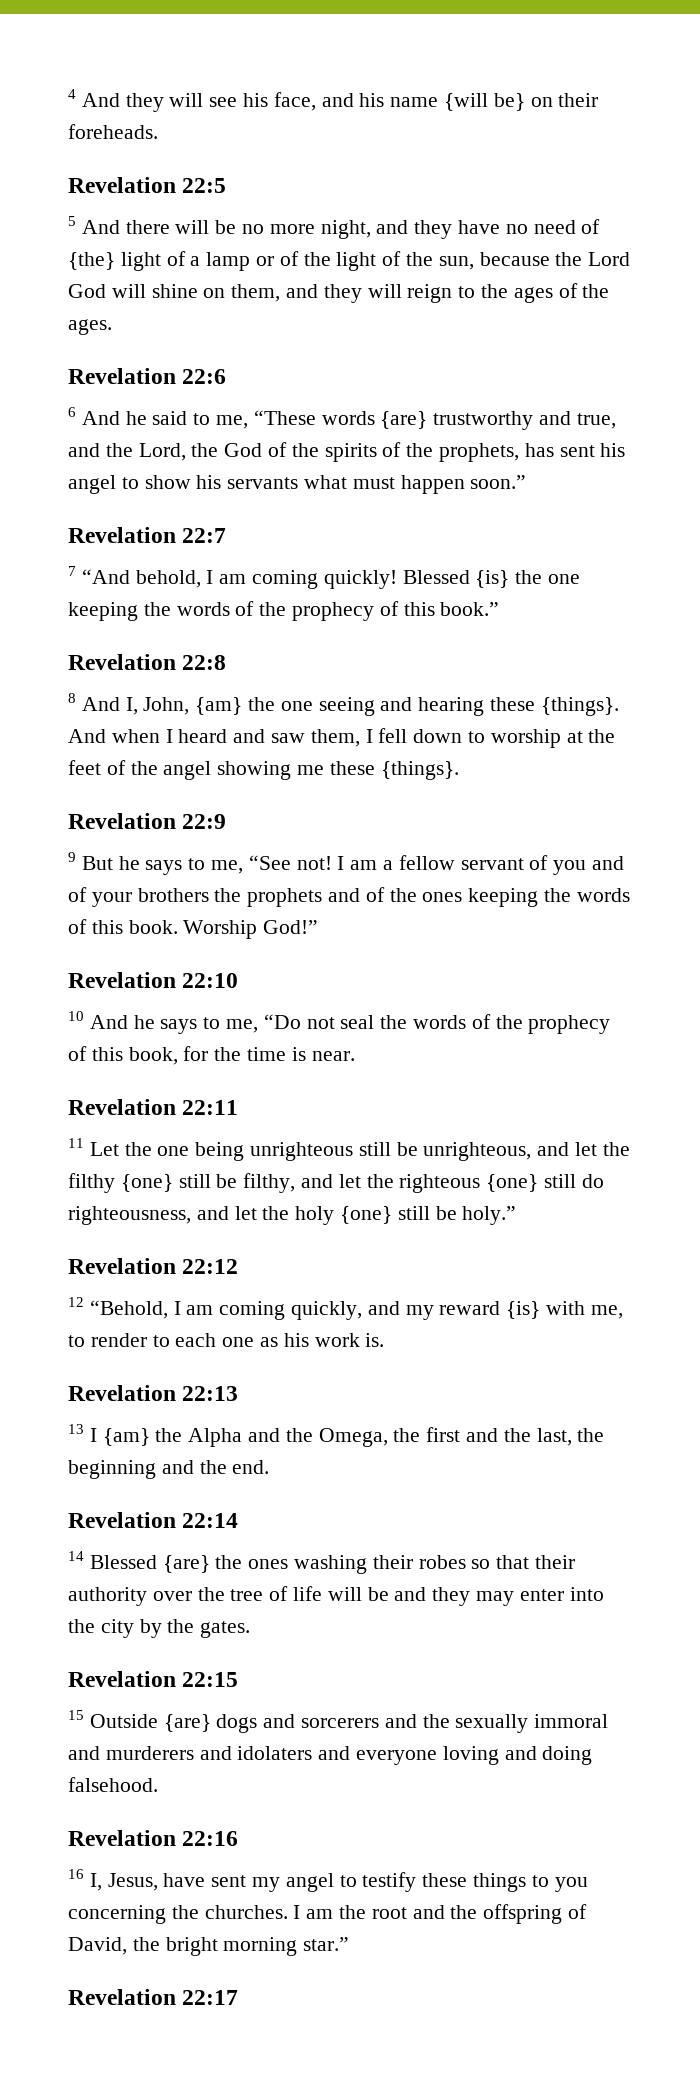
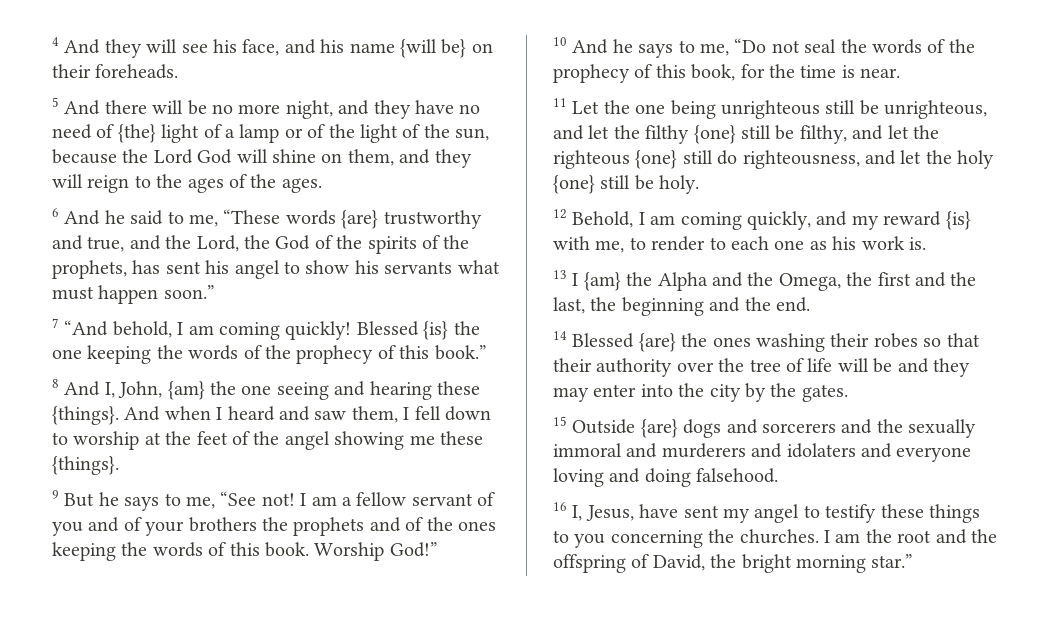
- Revelation 22:5
- Revelation 22:6
- Revelation 22:7
- Revelation 22:8
- Revelation 22:9
- Revelation 22:10
- Revelation 22:11
- 11 Let the one being unrighteous still be unrighteous, and let the filthy {one} still be filthy, and let the righteous {one} still do righteousness, and let the holy {one} still be holy.”
- Revelation 22:12
+ 11 Let the one being unrighteous still be unrighteous, and let the filthy {one} still be filthy, and let the righteous {one} still do righteousness, and let the holy {one} still be holy.
- 12 “Behold, I am coming quickly, and my reward {is} with me, to render to each one as his work is.
+ 12 Behold, I am coming quickly, and my reward {is} with me, to render to each one as his work is.
- Revelation 22:13
- Revelation 22:14
- Revelation 22:15
- Revelation 22:16
- Revelation 22:17

